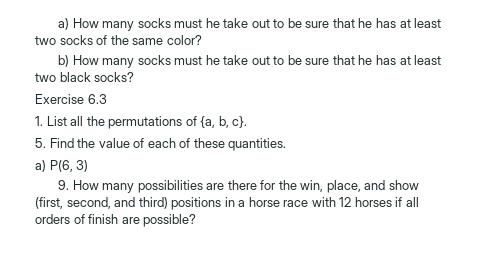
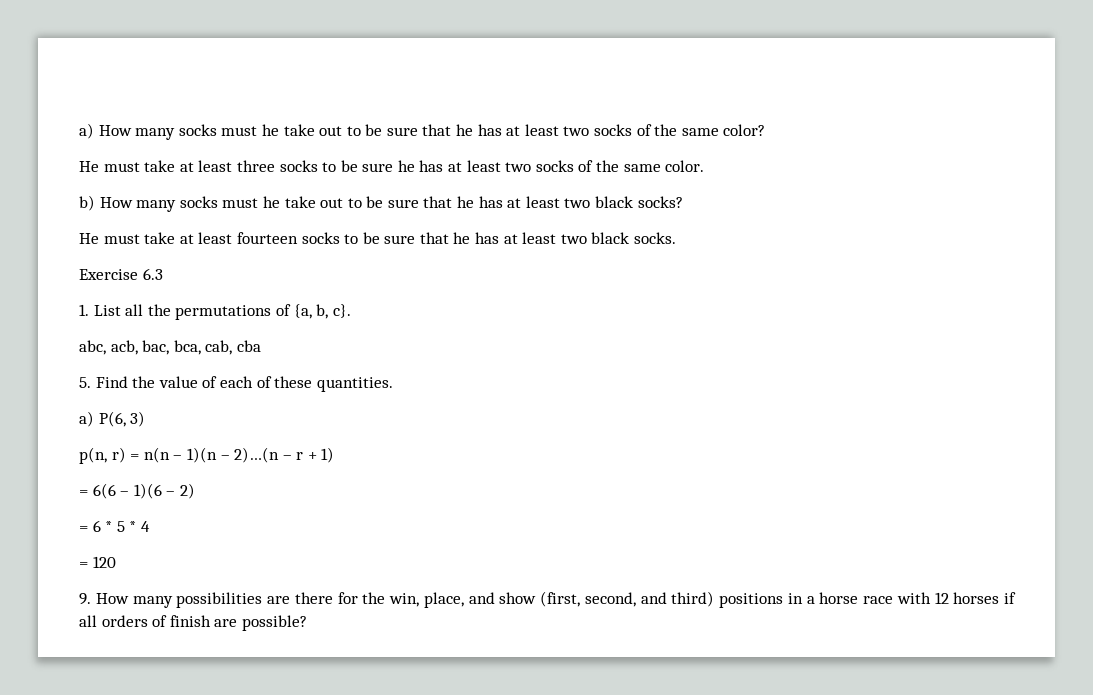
+ He must take at least three socks to be sure he has at least two socks of the same color.
+ He must take at least fourteen socks to be sure that he has at least two black socks.
+ abc, acb, bac, bca, cab, cba
+ p(n, r) = n(n – 1)(n – 2)…(n – r + 1)
+ = 6(6 – 1)(6 – 2)
+ = 6 * 5 * 4
+ = 120

